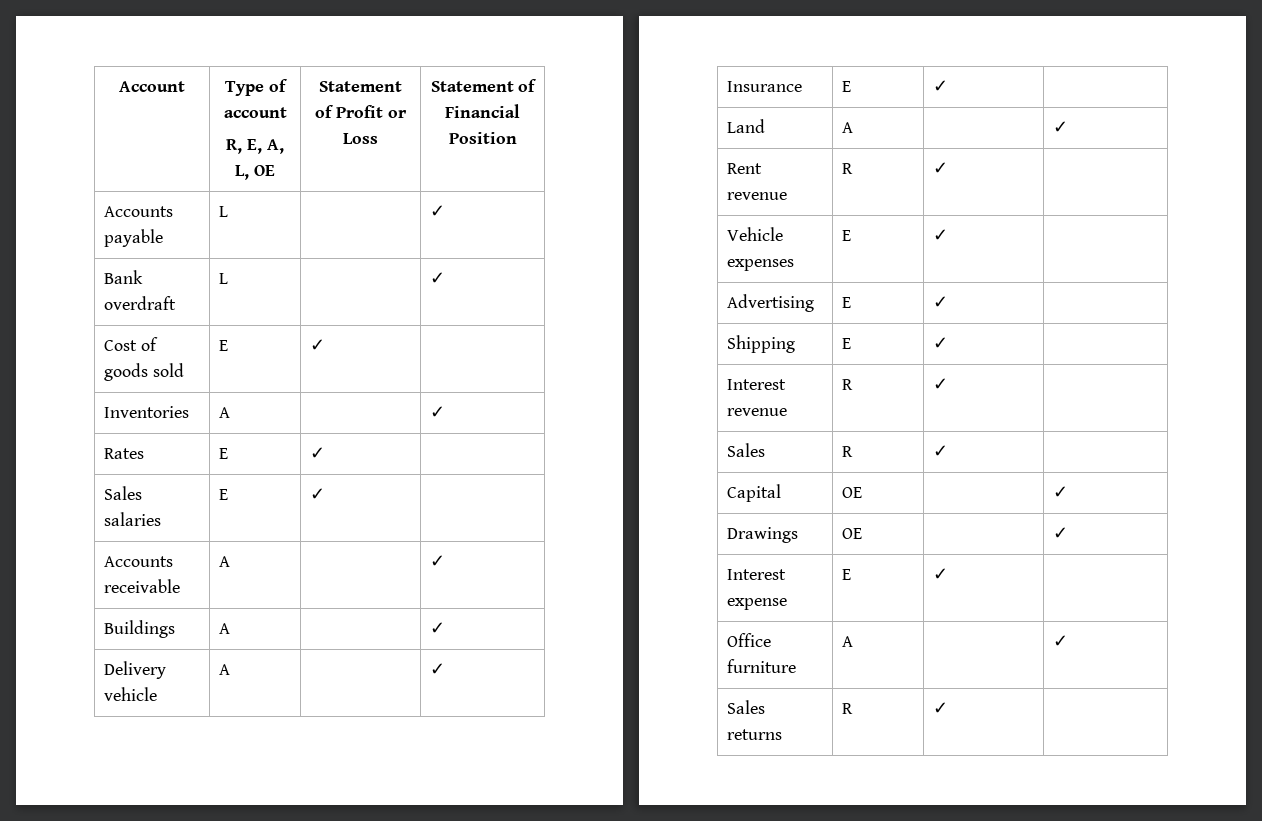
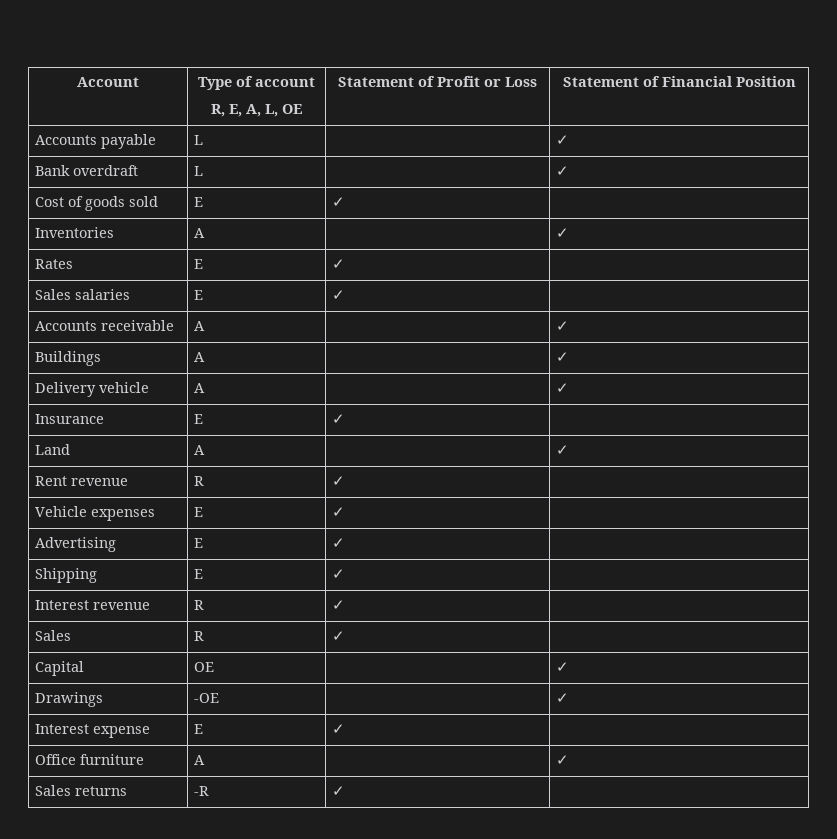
- Drawings | OE | | ✓
+ Drawings | -OE | | ✓
- Sales returns | R | ✓ |
+ Sales returns | -R | ✓ |

